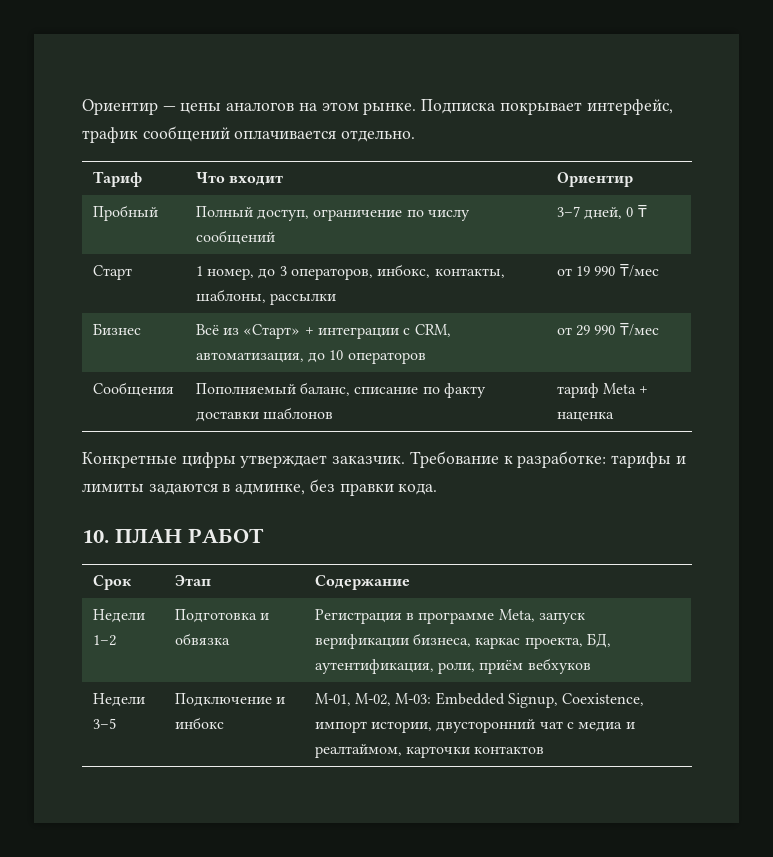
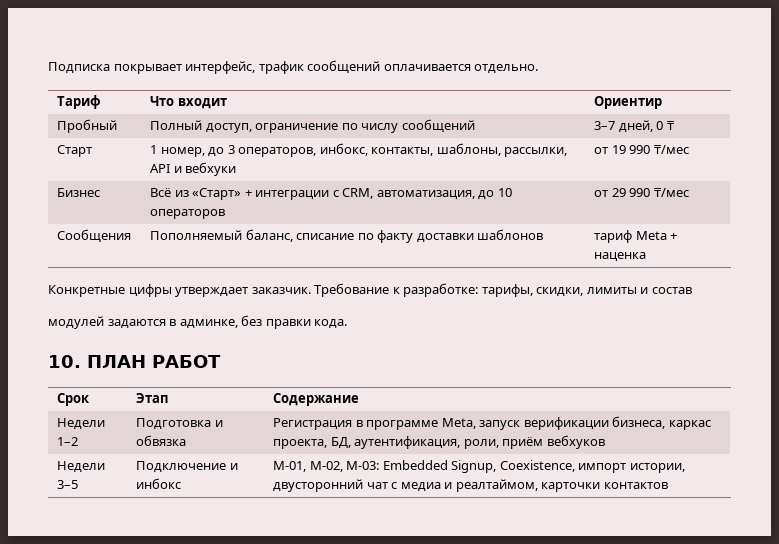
- Ориентир — цены аналогов на этом рынке.
- Старт | 1 номер, до 3 операторов, инбокс, контакты, шаблоны, рассылки | от 19 990 ₸/мес
+ Старт | 1 номер, до 3 операторов, инбокс, контакты, шаблоны, рассылки, API и вебхуки | от 19 990 ₸/мес
- Требование к разработке: тарифы и лимиты задаются в админке, без правки кода.
+ Требование к разработке: тарифы, скидки, лимиты и состав
+ модулей задаются в админке, без правки кода.

